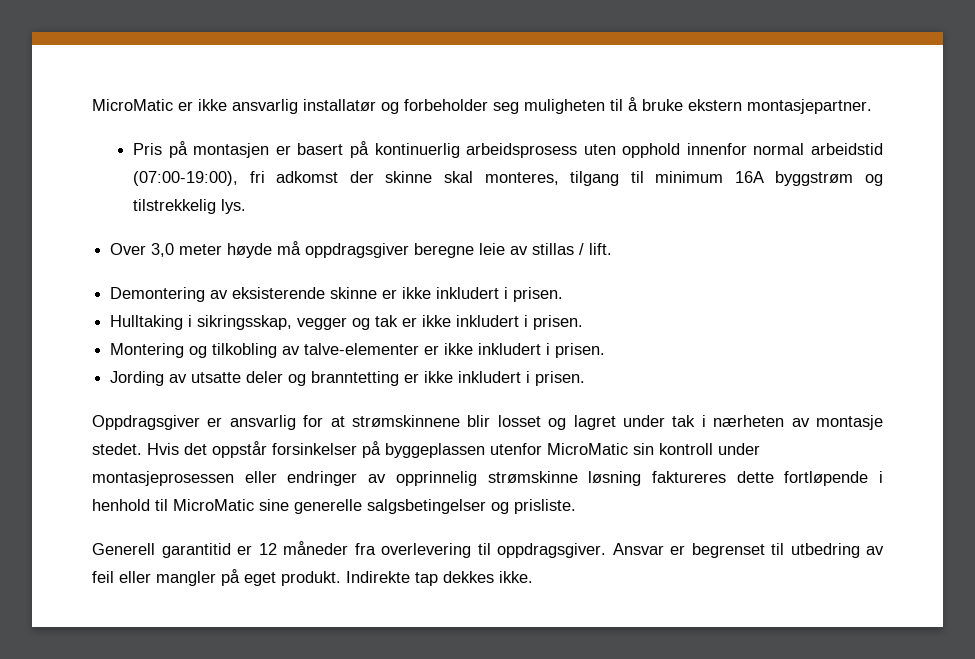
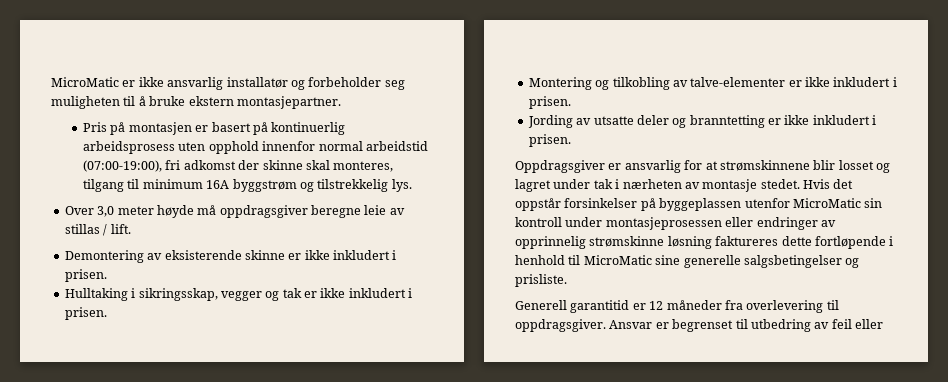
- Ansvar er begrenset til utbedring av feil eller mangler på eget produkt. Indirekte tap dekkes ikke.
+ Ansvar er begrenset til utbedring av feil eller

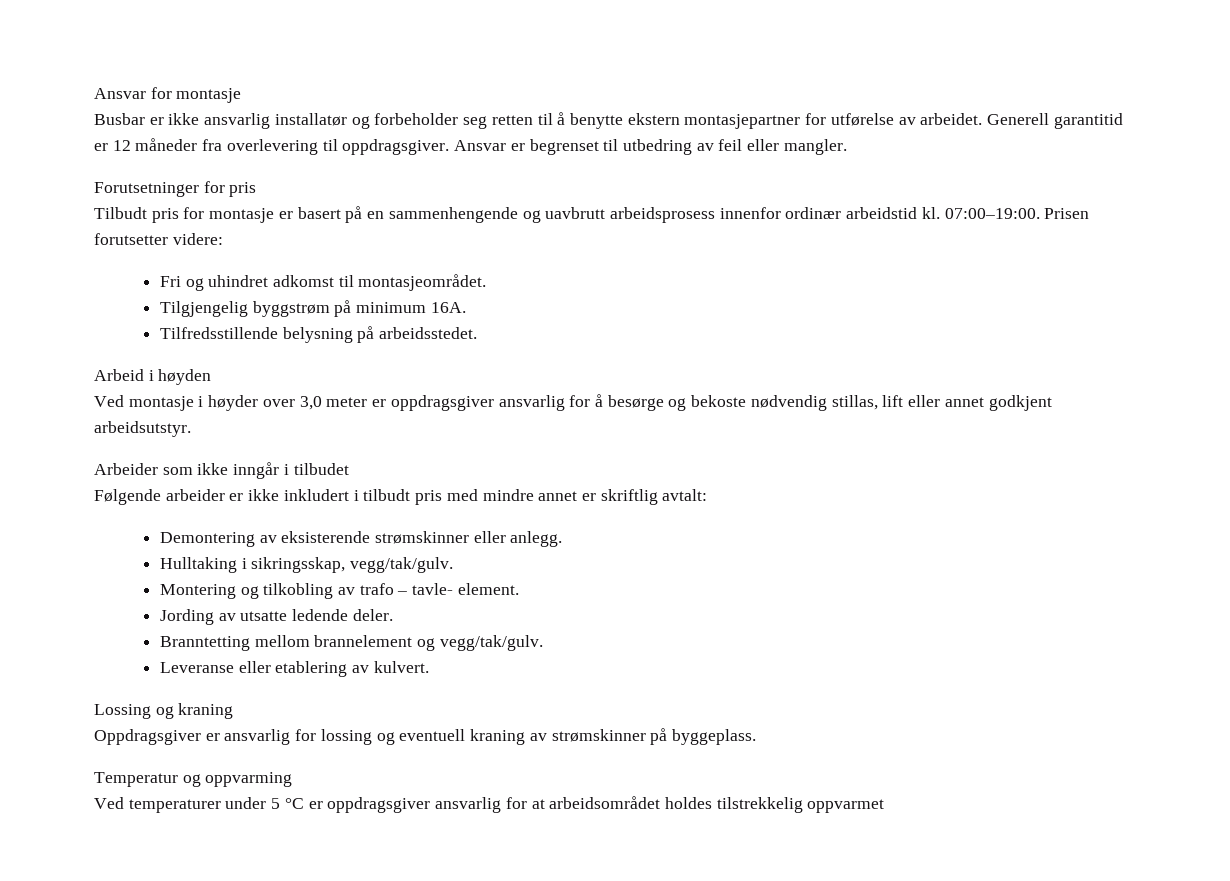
- MicroMatic er ikke ansvarlig installatør og forbeholder seg muligheten til å bruke ekstern montasjepartner.
- Pris på montasjen er basert på kontinuerlig arbeidsprosess uten opphold innenfor normal arbeidstid (07:00-19:00), fri adkomst der skinne skal monteres, tilgang til minimum 16A byggstrøm og tilstrekkelig lys.
- Over 3,0 meter høyde må oppdragsgiver beregne leie av stillas / lift.
- Demontering av eksisterende skinne er ikke inkludert i prisen.
- Hulltaking i sikringsskap, vegger og tak er ikke inkludert i prisen.
- Montering og tilkobling av talve-elementer er ikke inkludert i prisen.
- Jording av utsatte deler og branntetting er ikke inkludert i prisen.
- Oppdragsgiver er ansvarlig for at strømskinnene blir losset og lagret under tak i nærheten av montasje stedet. Hvis det oppstår forsinkelser på byggeplassen utenfor MicroMatic sin kontroll under montasjeprosessen eller endringer av opprinnelig strømskinne løsning faktureres dette fortløpende i henhold til MicroMatic sine generelle salgsbetingelser og prisliste.
- Generell garantitid er 12 måneder fra overlevering til oppdragsgiver.
+ Ansvar for montasje
+ Busbar er ikke ansvarlig installatør og forbeholder seg retten til å benytte ekstern montasjepartner for utførelse av arbeidet. Generell garantitid er 12 måneder fra overlevering til oppdragsgiver.
- Ansvar er begrenset til utbedring av feil eller
+ Ansvar er begrenset til utbedring av feil eller mangler.
+ Forutsetninger for pris
+ Tilbudt pris for montasje er basert på en sammenhengende og uavbrutt arbeidsprosess innenfor ordinær arbeidstid kl. 07:00–19:00. Prisen forutsetter videre:
+ Fri og uhindret adkomst til montasjeområdet.
+ Tilgjengelig byggstrøm på minimum 16A.
+ Tilfredsstillende belysning på arbeidsstedet.
+ Arbeid i høyden
+ Ved montasje i høyder over 3,0 meter er oppdragsgiver ansvarlig for å besørge og bekoste nødvendig stillas, lift eller annet godkjent arbeidsutstyr.
+ Arbeider som ikke inngår i tilbudet
+ Følgende arbeider er ikke inkludert i tilbudt pris med mindre annet er skriftlig avtalt:
+ Demontering av eksisterende strømskinner eller anlegg.
+ Hulltaking i sikringsskap, vegg/tak/gulv.
+ Montering og tilkobling av trafo – tavle- element.
+ Jording av utsatte ledende deler.
+ Branntetting mellom brannelement og vegg/tak/gulv.
+ Leveranse eller etablering av kulvert.
+ Lossing og kraning
+ Oppdragsgiver er ansvarlig for lossing og eventuell kraning av strømskinner på byggeplass.
+ Temperatur og oppvarming
+ Ved temperaturer under 5 °C er oppdragsgiver ansvarlig for at arbeidsområdet holdes tilstrekkelig oppvarmet

